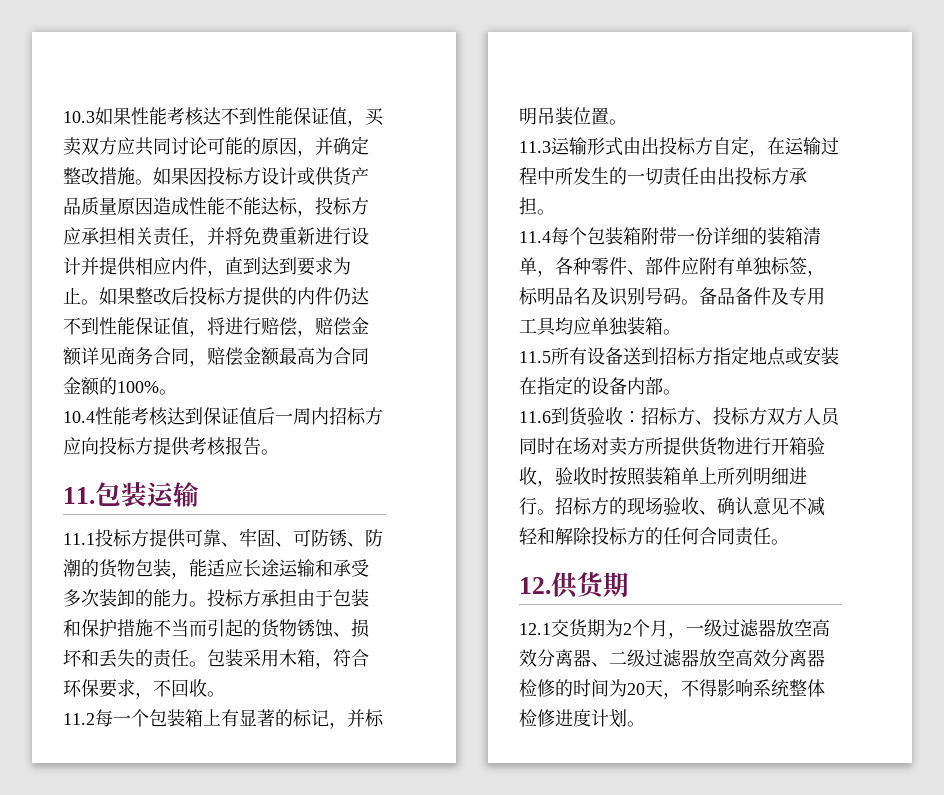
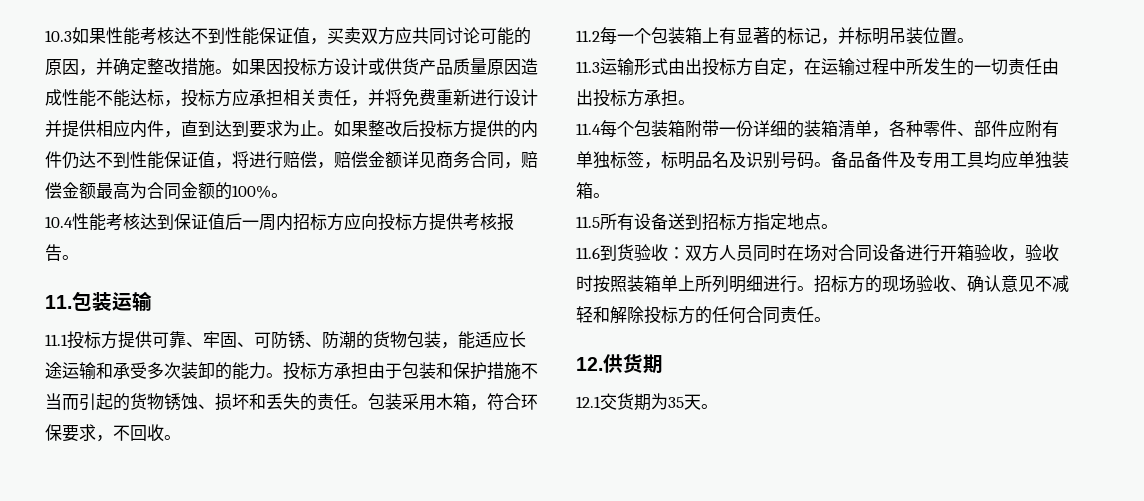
- 11.5所有设备送到招标方指定地点或安装在指定的设备内部。
+ 11.5所有设备送到招标方指定地点。
- 11.6到货验收：招标方、投标方双方人员同时在场对卖方所提供货物进行开箱验收，验收时按照装箱单上所列明细进行。
+ 11.6到货验收：双方人员同时在场对合同设备进行开箱验收，验收时按照装箱单上所列明细进行。
- 12.1交货期为2个月，一级过滤器放空高效分离器、二级过滤器放空高效分离器检修的时间为20天，不得影响系统整体检修进度计划。
+ 12.1交货期为35天。

